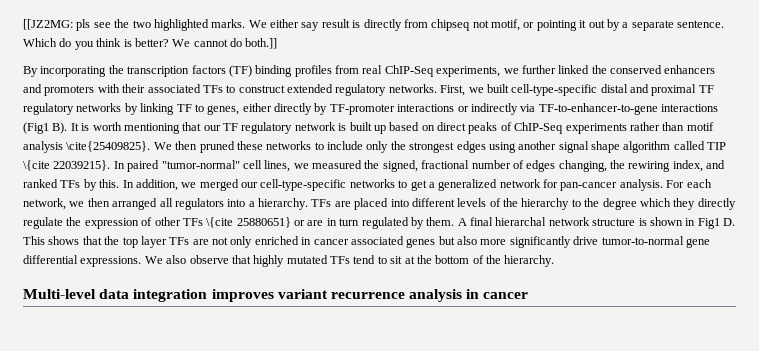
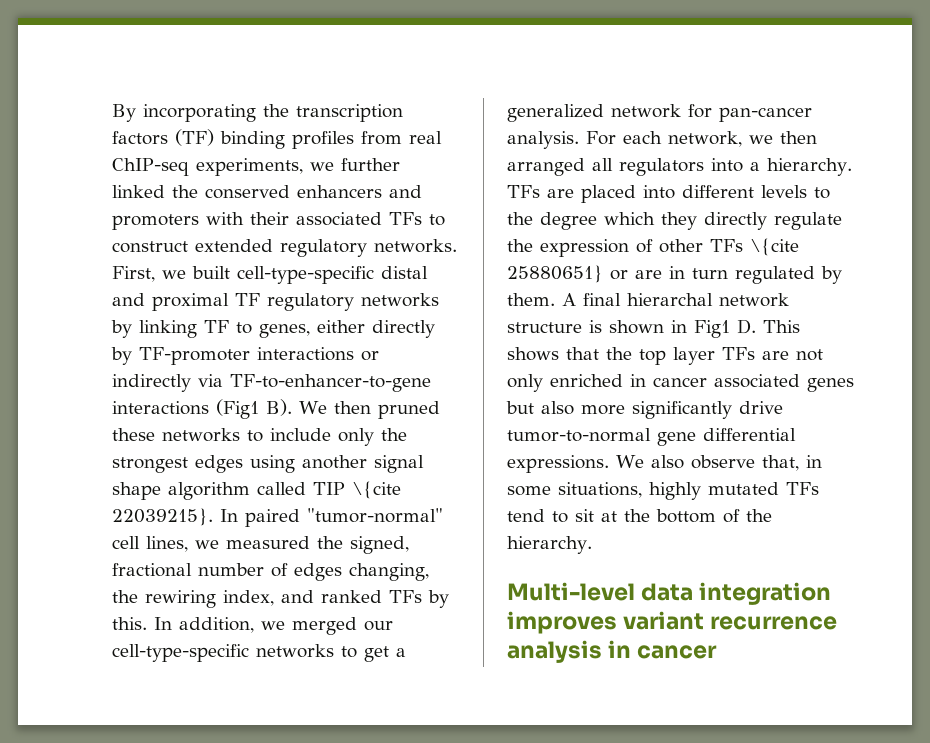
- [[JZ2MG: pls see the two highlighted marks. We either say result is directly from chipseq not motif, or pointing it out by a separate sentence. Which do you think is better? We cannot do both.]]
- By incorporating the transcription factors (TF) binding profiles from real ChIP-Seq experiments, we further linked the conserved enhancers and promoters with their associated TFs to construct extended regulatory networks.
+ By incorporating the transcription factors (TF) binding profiles from real ChIP-seq experiments, we further linked the conserved enhancers and promoters with their associated TFs to construct extended regulatory networks.
- First, we built cell-type-specific distal and proximal TF regulatory networks by linking TF to genes, either directly by TF-promoter interactions or indirectly via TF-to-enhancer-to-gene interactions (Fig1 B). It is worth mentioning that our TF regulatory network is built up based on direct peaks of ChIP-Seq experiments rather than motif analysis \cite{25409825}. We then pruned these networks to include only the strongest edges using another signal shape algorithm called TIP \{cite 22039215}.
+ First, we built cell-type-specific distal and proximal TF regulatory networks by linking TF to genes, either directly by TF-promoter interactions or indirectly via TF-to-enhancer-to-gene interactions (Fig1 B). We then pruned these networks to include only the strongest edges using another signal shape algorithm called TIP \{cite 22039215}.
- TFs are placed into different levels of the hierarchy to the degree which they directly regulate the expression of other TFs \{cite 25880651} or are in turn regulated by them.
+ TFs are placed into different levels to the degree which they directly regulate the expression of other TFs \{cite 25880651} or are in turn regulated by them.
- We also observe that highly mutated TFs tend to sit at the bottom of the hierarchy.
+ We also observe that, in some situations, highly mutated TFs tend to sit at the bottom of the hierarchy.

